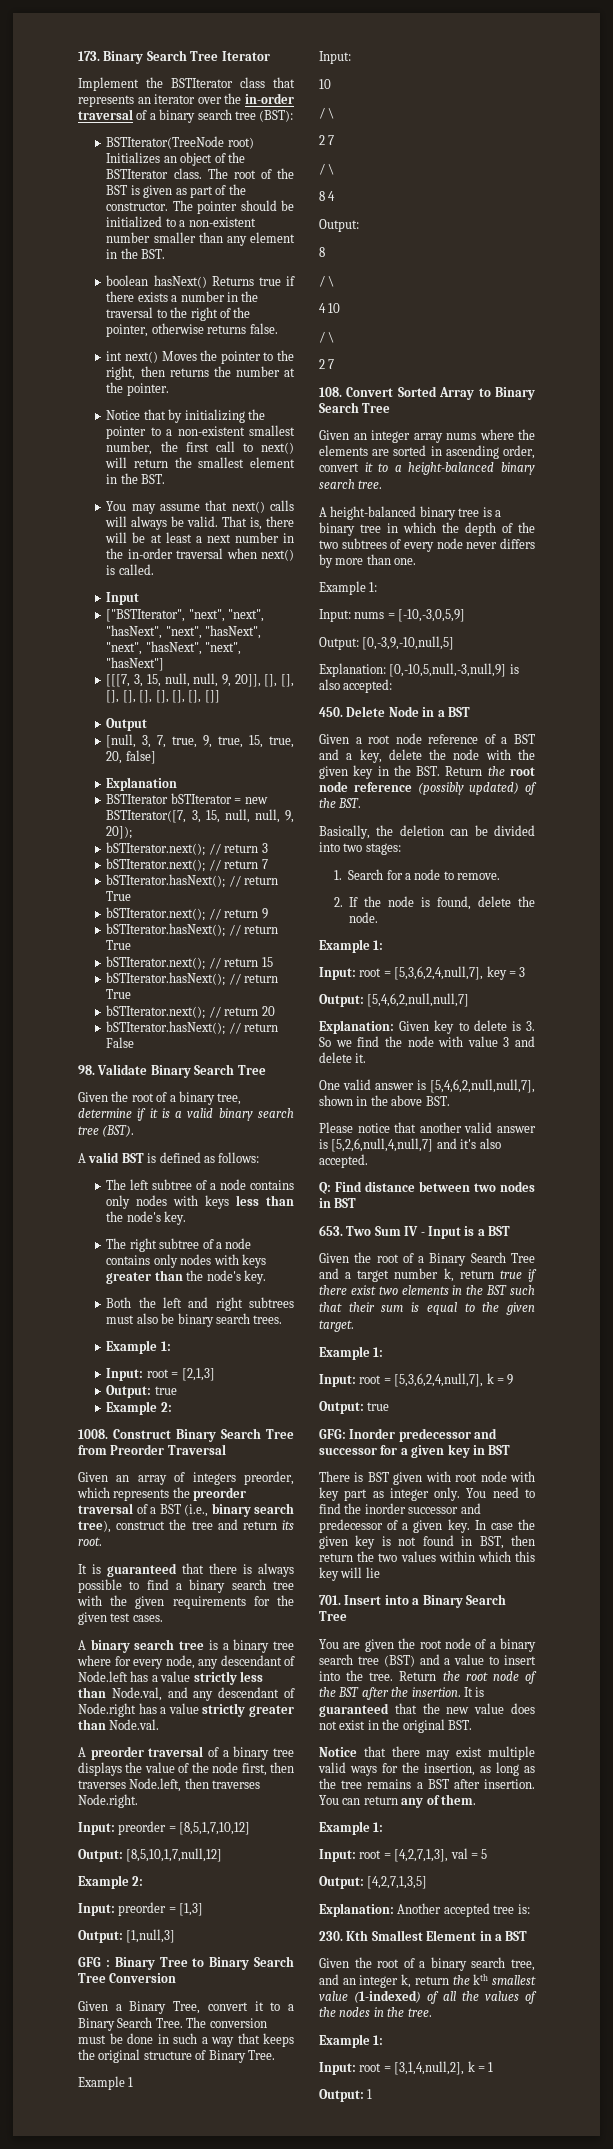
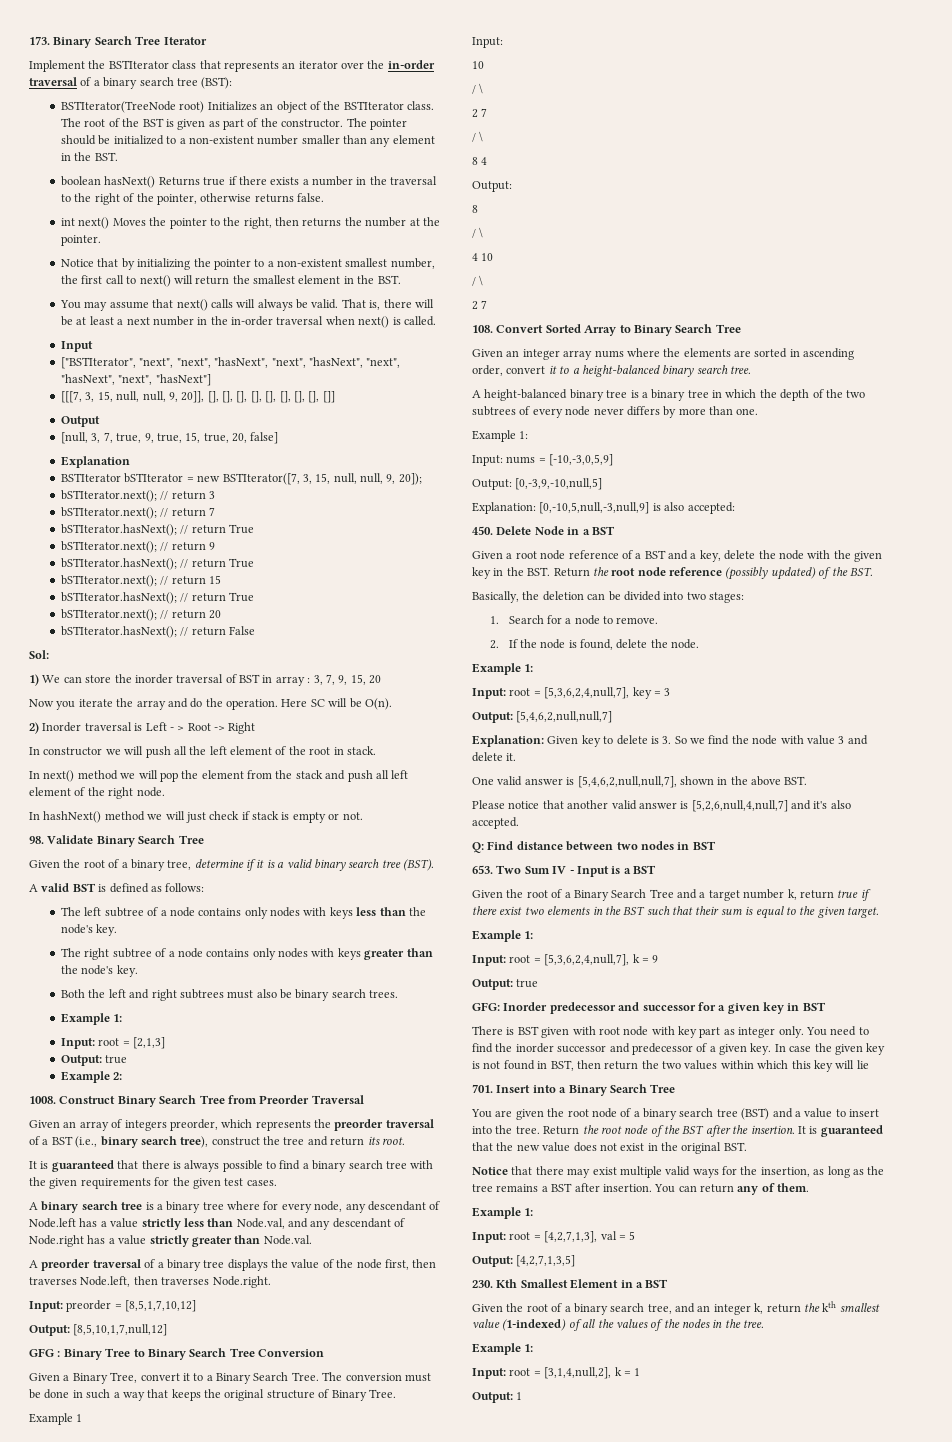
+ Sol:
+ 1) We can store the inorder traversal of BST in array : 3, 7, 9, 15, 20
+ Now you iterate the array and do the operation. Here SC will be O(n).
+ 2) Inorder traversal is Left - > Root -> Right
+ In constructor we will push all the left element of the root in stack.
+ In next() method we will pop the element from the stack and push all left element of the right node.
+ In hashNext() method we will just check if stack is empty or not.
  Output: [8,5,10,1,7,null,12]
- Example 2:
- Input: preorder = [1,3]
- Output: [1,null,3]
- Explanation: Another accepted tree is:

